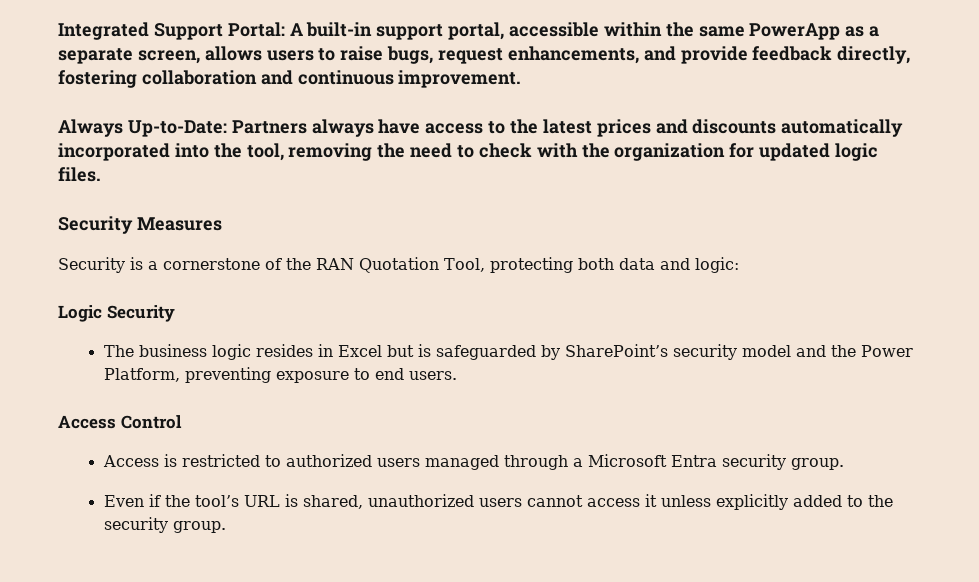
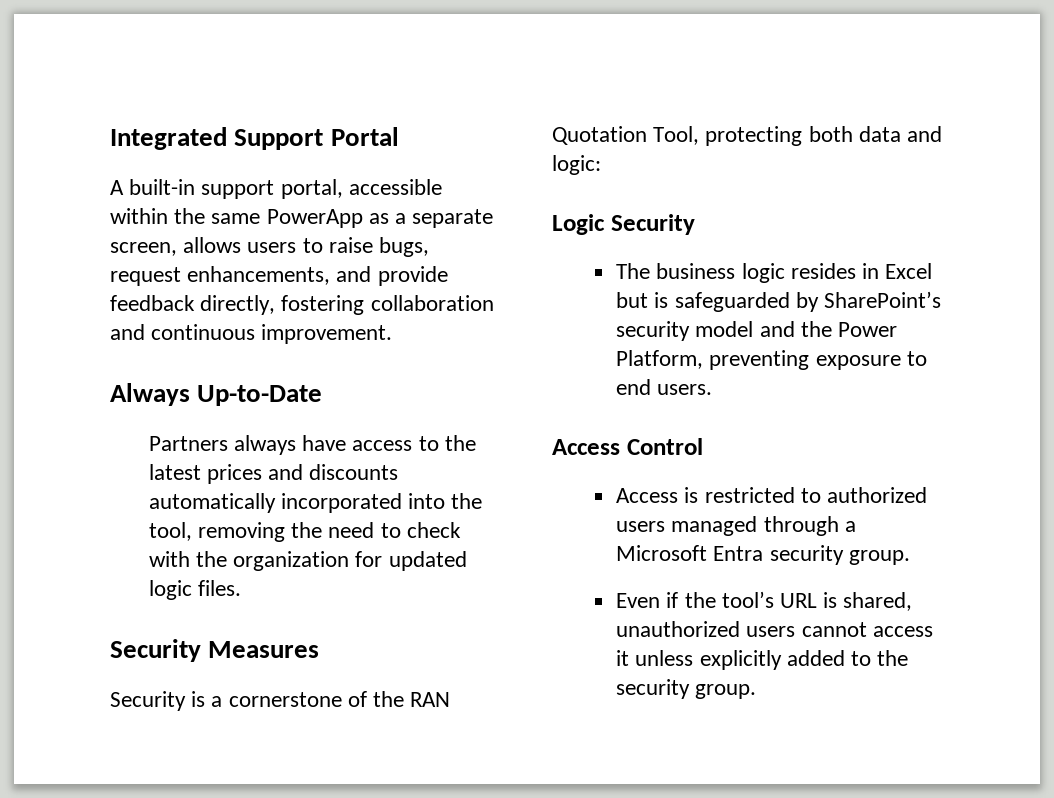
- Integrated Support Portal: A built-in support portal, accessible within the same PowerApp as a separate screen, allows users to raise bugs, request enhancements, and provide feedback directly, fostering collaboration and continuous improvement.
+ Integrated Support Portal
+ A built-in support portal, accessible within the same PowerApp as a separate screen, allows users to raise bugs, request enhancements, and provide feedback directly, fostering collaboration and continuous improvement.
- Always Up-to-Date: Partners always have access to the latest prices and discounts automatically incorporated into the tool, removing the need to check with the organization for updated logic files.
+ Always Up-to-Date
+ Partners always have access to the latest prices and discounts automatically incorporated into the tool, removing the need to check with the organization for updated logic files.

